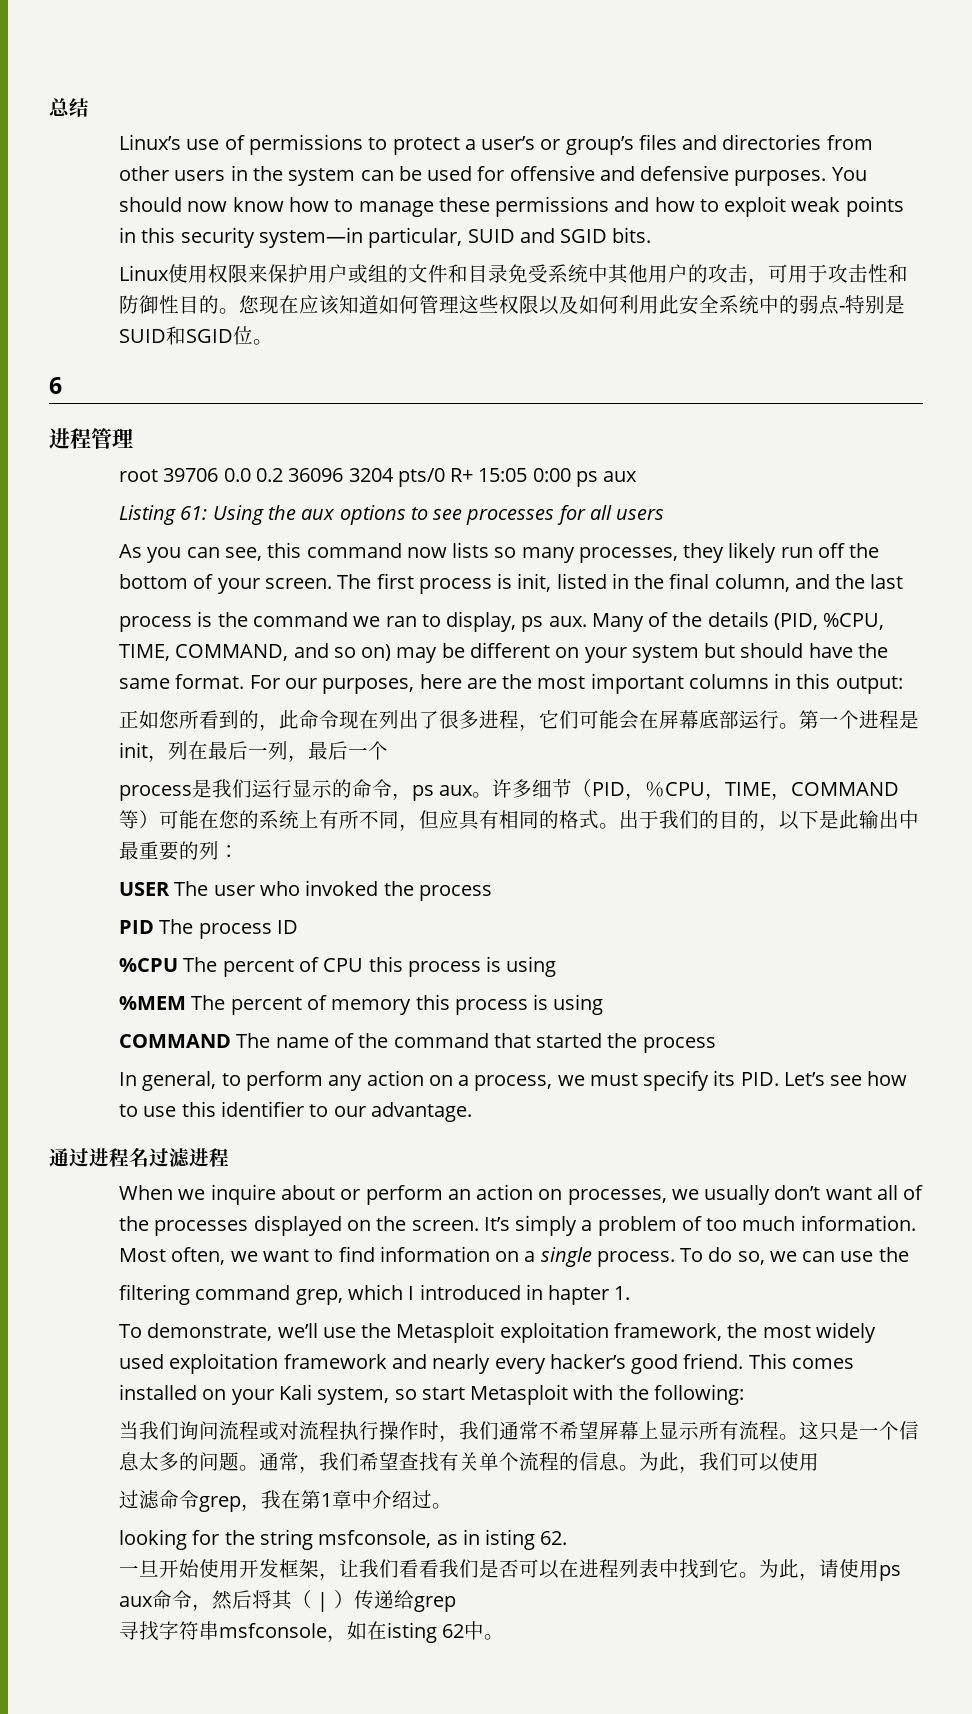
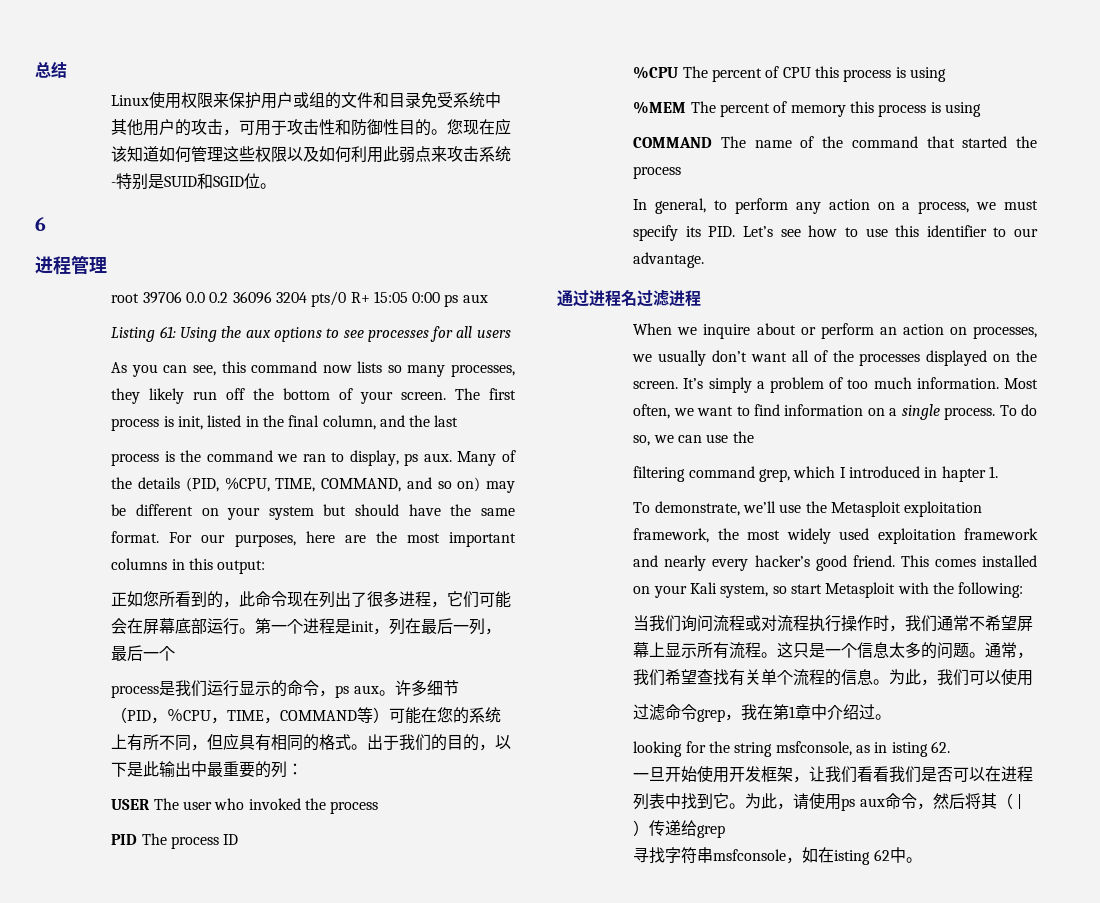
- Linux’s use of permissions to protect a user’s or group’s files and directories from other users in the system can be used for offensive and defensive purposes. You should now know how to manage these permissions and how to exploit weak points in this security system—in particular, SUID and SGID bits.
- 您现在应该知道如何管理这些权限以及如何利用此安全系统中的弱点-特别是SUID和SGID位。
+ 您现在应该知道如何管理这些权限以及如何利用此弱点来攻击系统-特别是SUID和SGID位。

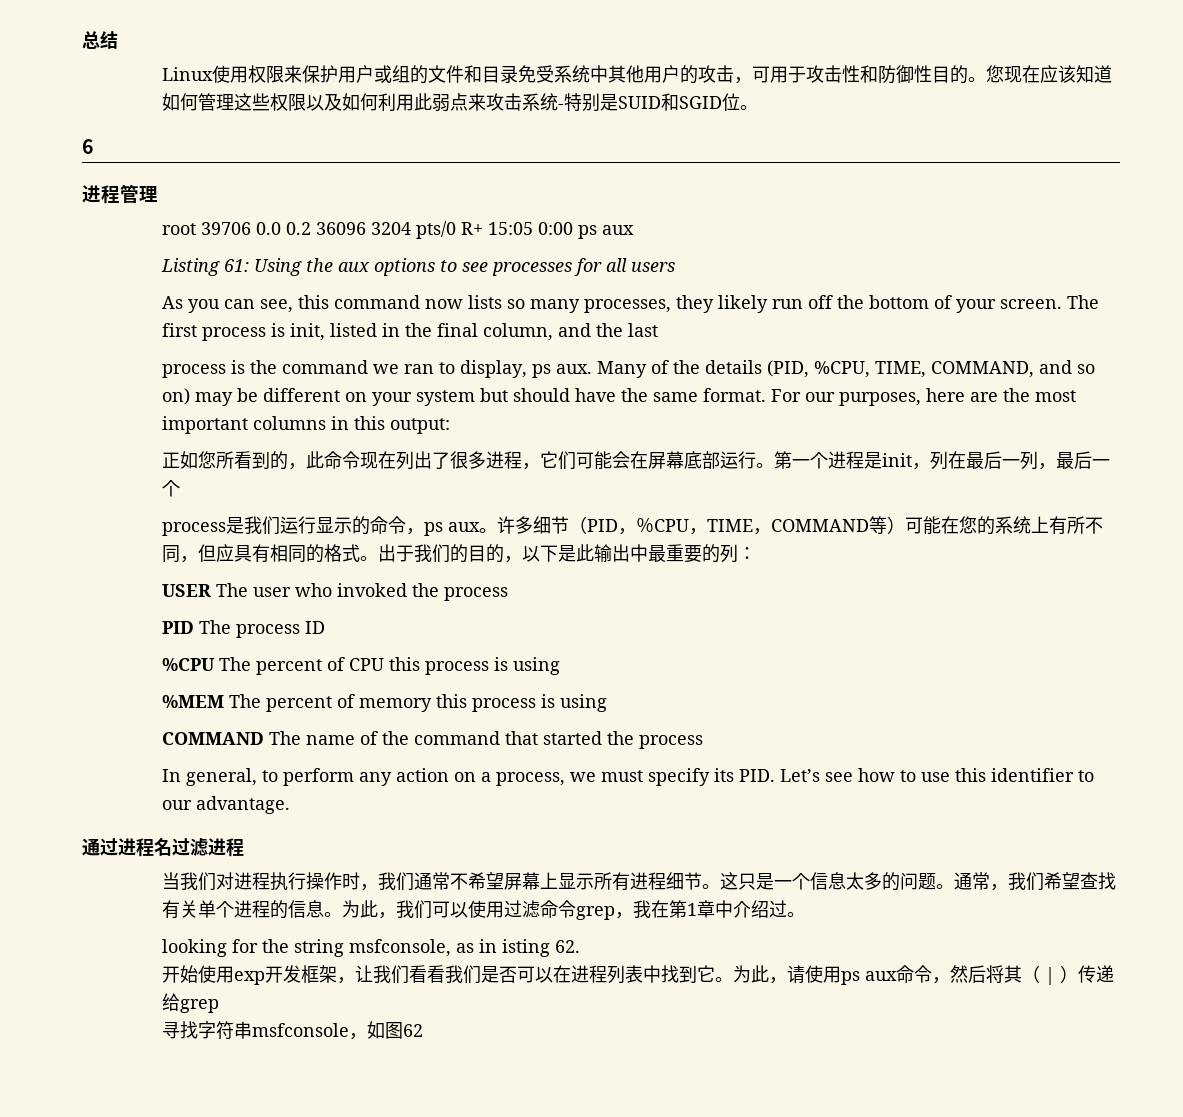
- When we inquire about or perform an action on processes, we usually don’t want all of the processes displayed on the screen. It’s simply a problem of too much information. Most often, we want to find information on a single process. To do so, we can use the
- filtering command grep, which I introduced in hapter 1.
- To demonstrate, we’ll use the Metasploit exploitation framework, the most widely used exploitation framework and nearly every hacker’s good friend. This comes installed on your Kali system, so start Metasploit with the following:
- 当我们询问流程或对流程执行操作时，我们通常不希望屏幕上显示所有流程。
+ 当我们对进程执行操作时，我们通常不希望屏幕上显示所有进程细节。
- 通常，我们希望查找有关单个流程的信息。
+ 通常，我们希望查找有关单个进程的信息。
- 为此，我们可以使用
- 过滤命令grep，我在第1章中介绍过。
+ 为此，我们可以使用过滤命令grep，我在第1章中介绍过。
- 一旦开始使用开发框架，让我们看看我们是否可以在进程列表中找到它。
+ 开始使用exp开发框架，让我们看看我们是否可以在进程列表中找到它。
- 寻找字符串msfconsole，如在isting 62中。
+ 寻找字符串msfconsole，如图62

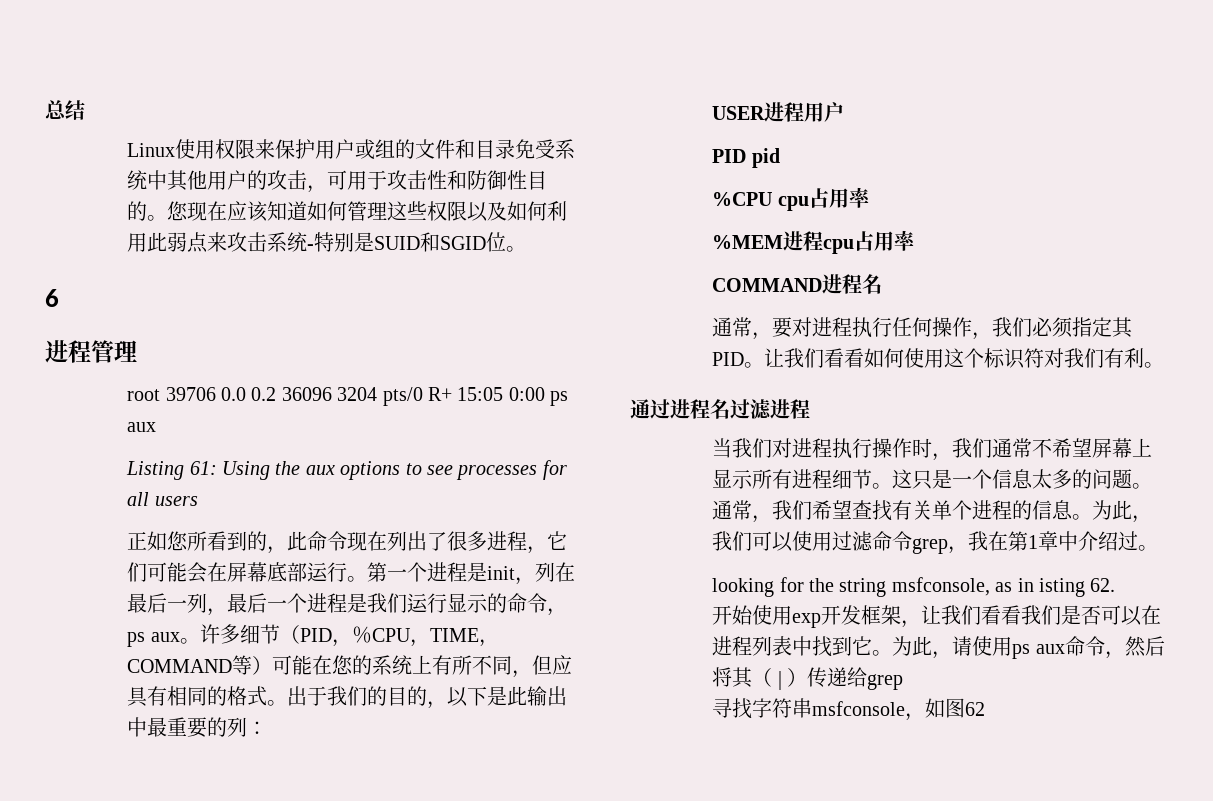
- As you can see, this command now lists so many processes, they likely run off the bottom of your screen. The first process is init, listed in the final column, and the last
- process is the command we ran to display, ps aux. Many of the details (PID, %CPU, TIME, COMMAND, and so on) may be different on your system but should have the same format. For our purposes, here are the most important columns in this output:
- 第一个进程是init，列在最后一列，最后一个
- process是我们运行显示的命令，ps aux。
+ 第一个进程是init，列在最后一列，最后一个进程是我们运行显示的命令，ps aux。
- USER The user who invoked the process
- PID The process ID
- %CPU The percent of CPU this process is using
- %MEM The percent of memory this process is using
- COMMAND The name of the command that started the process
- In general, to perform any action on a process, we must specify its PID. Let’s see how to use this identifier to our advantage.
+ USER进程用户
+ PID pid
+ %CPU cpu占用率
+ %MEM进程cpu占用率
+ COMMAND进程名
+ 通常，要对进程执行任何操作，我们必须指定其PID。让我们看看如何使用这个标识符对我们有利。

